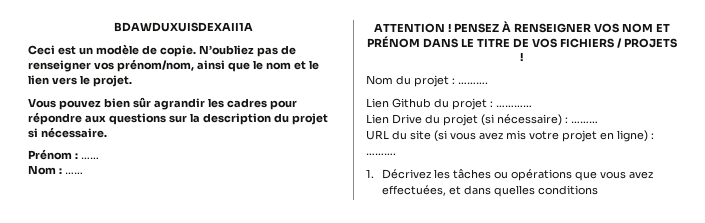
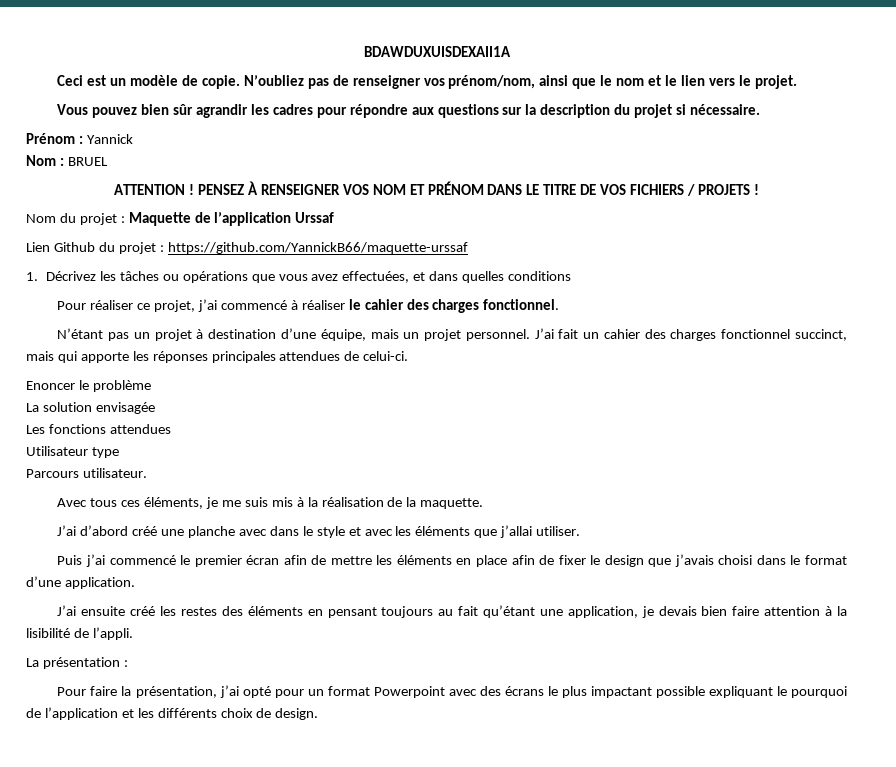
- Prénom : ……
+ Prénom : Yannick
- Nom : ……
+ Nom : BRUEL
- Nom du projet : ……….
+ Nom du projet : Maquette de l’application Urssaf
- Lien Github du projet : …………
- Lien Drive du projet (si nécessaire) : ………
- URL du site (si vous avez mis votre projet en ligne) : ……….
+ Lien Github du projet : https://github.com/YannickB66/maquette-urssaf
+ Pour réaliser ce projet, j’ai commencé à réaliser le cahier des charges fonctionnel.
+ N’étant pas un projet à destination d’une équipe, mais un projet personnel. J’ai fait un cahier des charges fonctionnel succinct, mais qui apporte les réponses principales attendues de celui-ci.
+ Enoncer le problème
+ La solution envisagée
+ Les fonctions attendues
+ Utilisateur type
+ Parcours utilisateur.
+ Avec tous ces éléments, je me suis mis à la réalisation de la maquette.
+ J’ai d’abord créé une planche avec dans le style et avec les éléments que j’allai utiliser.
+ Puis j’ai commencé le premier écran afin de mettre les éléments en place afin de fixer le design que j’avais choisi dans le format d’une application.
+ J’ai ensuite créé les restes des éléments en pensant toujours au fait qu’étant une application, je devais bien faire attention à la lisibilité de l’appli.
+ La présentation :
+ Pour faire la présentation, j’ai opté pour un format Powerpoint avec des écrans le plus impactant possible expliquant le pourquoi de l’application et les différents choix de design.

